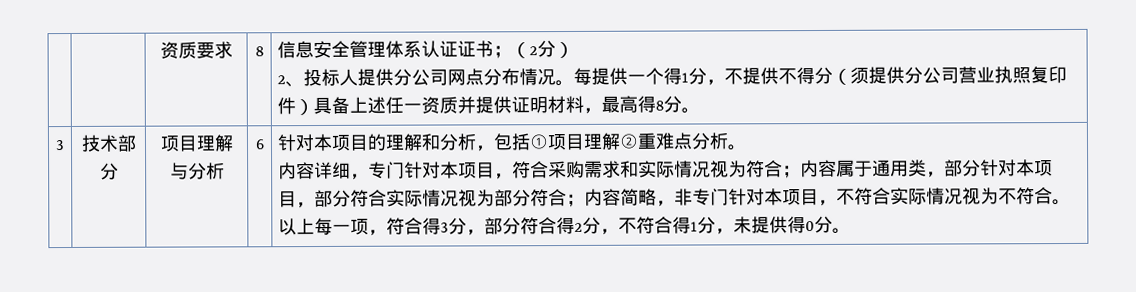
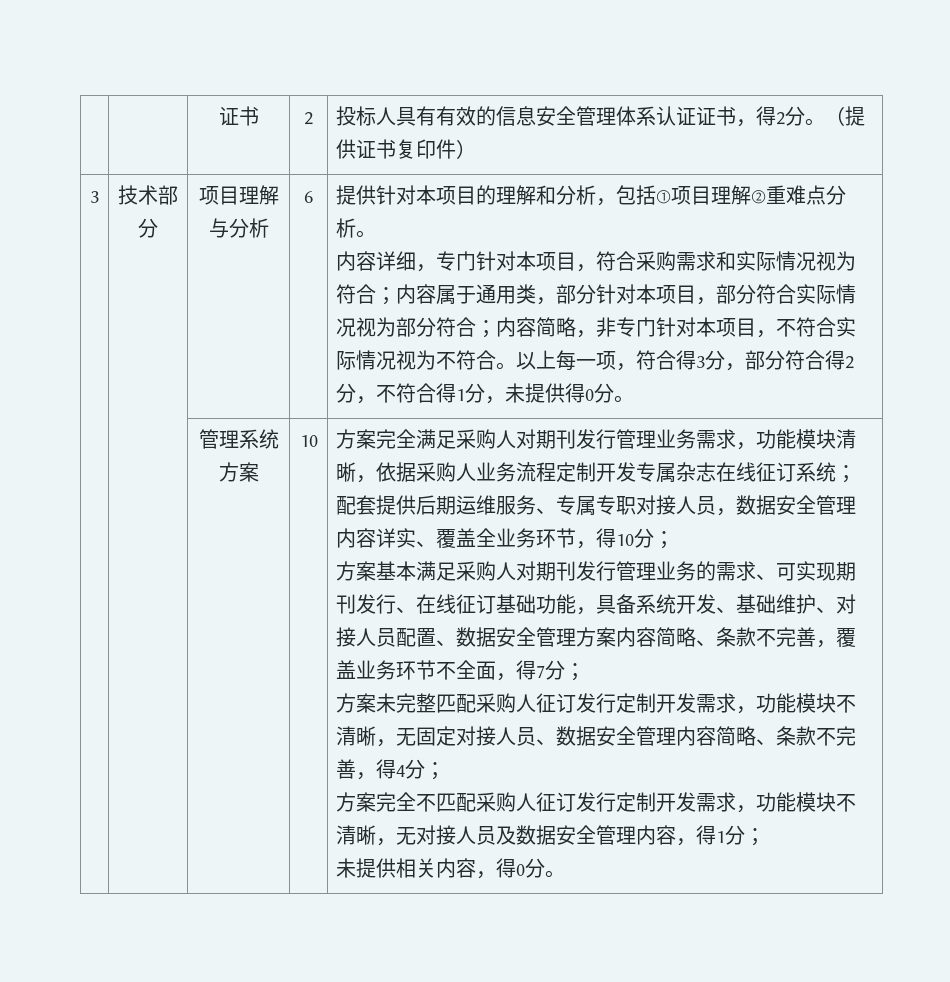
- 资质要求 | 8 | 信息安全管理体系认证证书；（2分）
- 2、投标人提供分公司网点分布情况。每提供一个得1分，不提供不得分（须提供分公司营业执照复印件）具备上述任一资质并提供证明材料，最高得8分。
+ 证书 | 2 | 投标人具有有效的信息安全管理体系认证证书，得2分。（提供证书复印件）
- 针对本项目的理解和分析，包括①项目理解②重难点分析。
+ 提供针对本项目的理解和分析，包括①项目理解②重难点分析。
+ 管理系统方案 | 10 | 方案完全满足采购人对期刊发行管理业务需求，功能模块清晰，依据采购人业务流程定制开发专属杂志在线征订系统；配套提供后期运维服务、专属专职对接人员，数据安全管理内容详实、覆盖全业务环节，得10分；
+ 方案基本满足采购人对期刊发行管理业务的需求、可实现期刊发行、在线征订基础功能，具备系统开发、基础维护、对接人员配置、数据安全管理方案内容简略、条款不完善，覆盖业务环节不全面，得7分；
+ 方案未完整匹配采购人征订发行定制开发需求，功能模块不清晰，无固定对接人员、数据安全管理内容简略、条款不完善，得4分；
+ 方案完全不匹配采购人征订发行定制开发需求，功能模块不清晰，无对接人员及数据安全管理内容，得1分；
+ 未提供相关内容，得0分。

